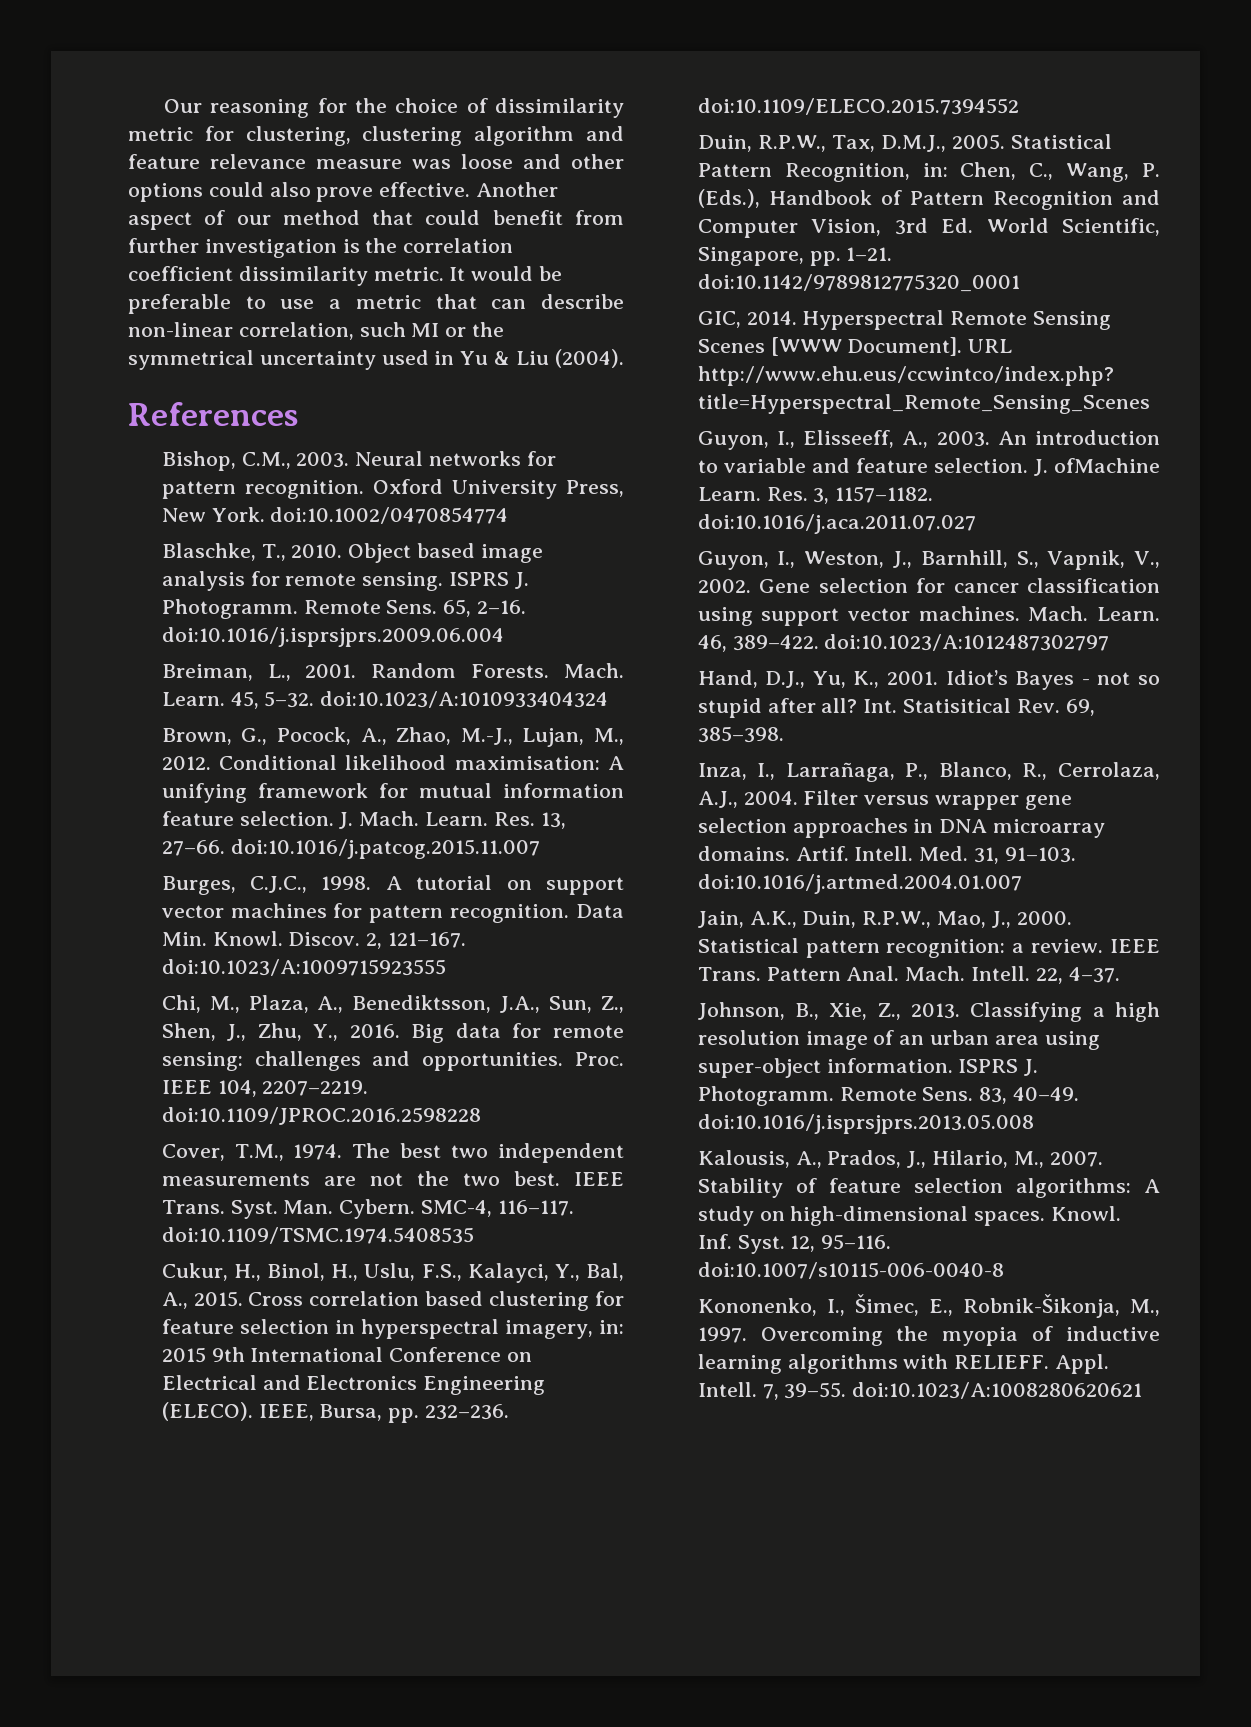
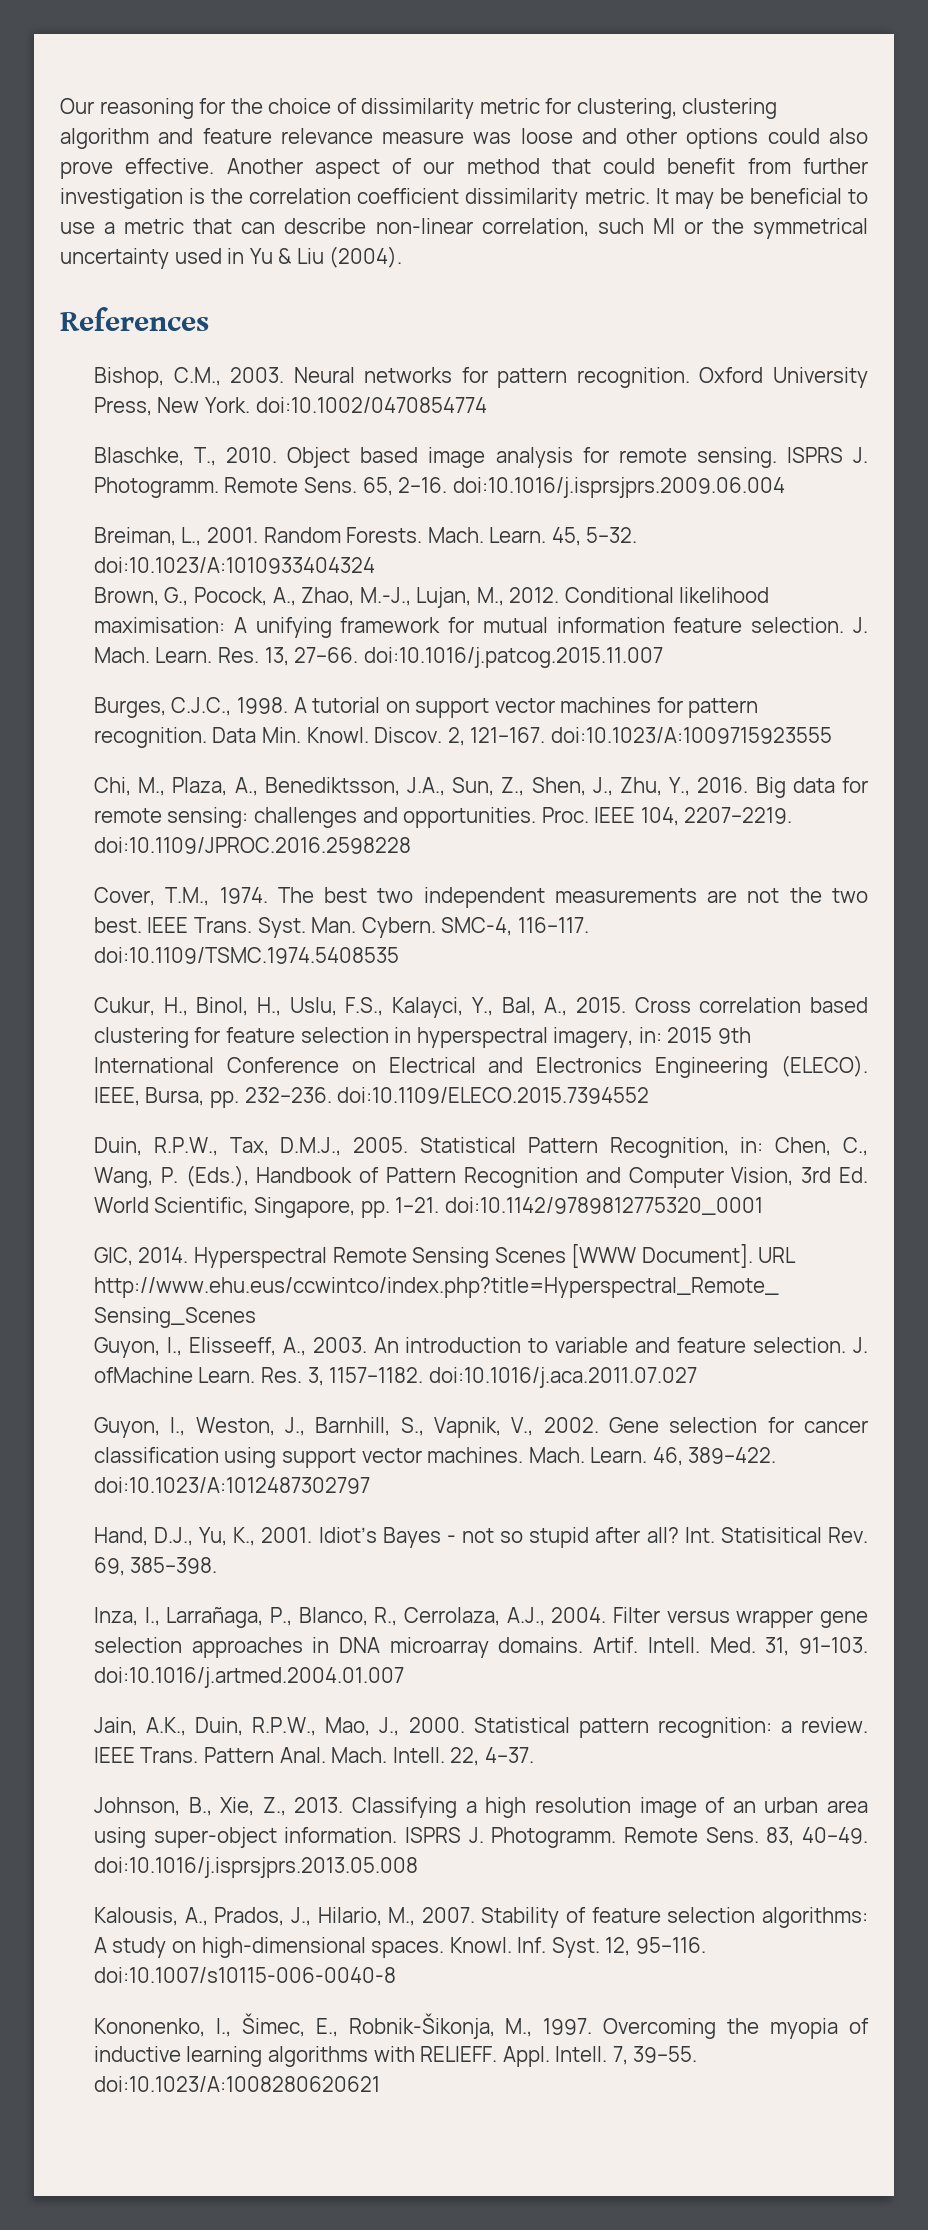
- It would be preferable to use a metric that can describe non-linear correlation, such MI or the symmetrical uncertainty used in Yu & Liu (2004).
+ It may be beneficial to use a metric that can describe non-linear correlation, such MI or the symmetrical uncertainty used in Yu & Liu (2004).

